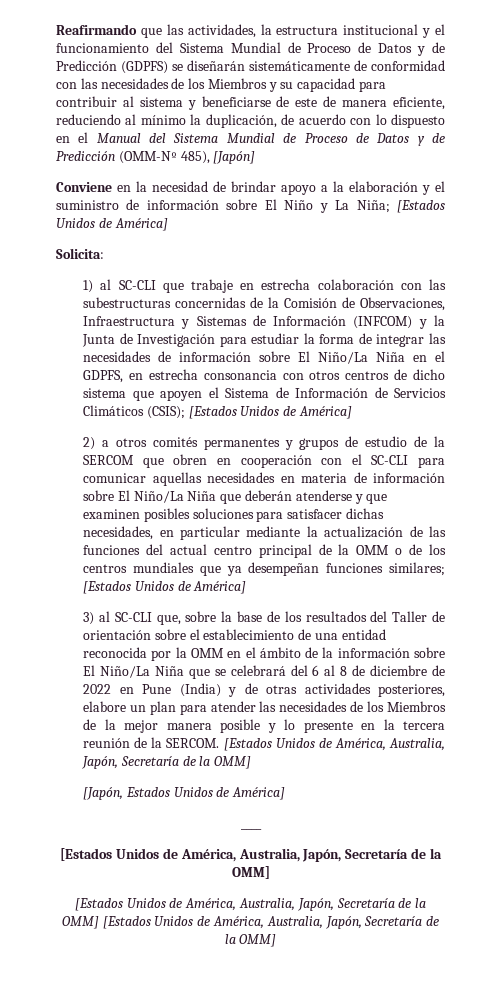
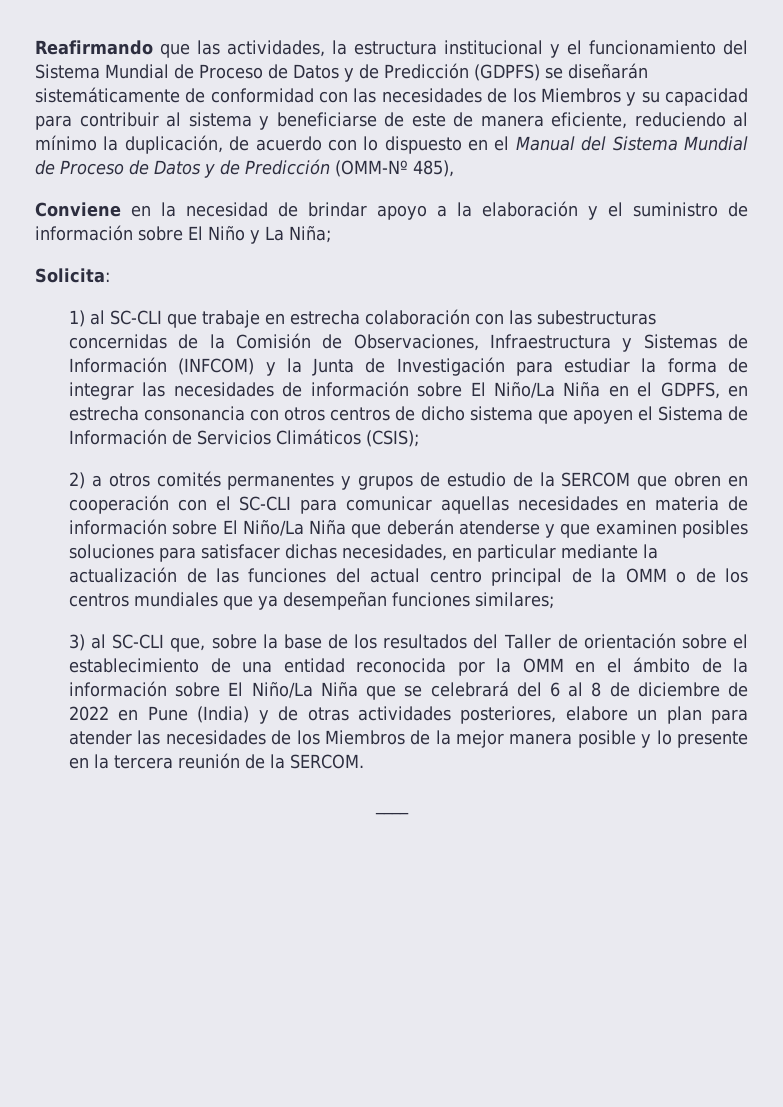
- Reafirmando que las actividades, la estructura institucional y el funcionamiento del Sistema Mundial de Proceso de Datos y de Predicción (GDPFS) se diseñarán sistemáticamente de conformidad con las necesidades de los Miembros y su capacidad para contribuir al sistema y beneficiarse de este de manera eficiente, reduciendo al mínimo la duplicación, de acuerdo con lo dispuesto en el Manual del Sistema Mundial de Proceso de Datos y de Predicción (OMM-Nº 485), [Japón]
+ Reafirmando que las actividades, la estructura institucional y el funcionamiento del Sistema Mundial de Proceso de Datos y de Predicción (GDPFS) se diseñarán sistemáticamente de conformidad con las necesidades de los Miembros y su capacidad para contribuir al sistema y beneficiarse de este de manera eficiente, reduciendo al mínimo la duplicación, de acuerdo con lo dispuesto en el Manual del Sistema Mundial de Proceso de Datos y de Predicción (OMM-Nº 485),
- Conviene en la necesidad de brindar apoyo a la elaboración y el suministro de información sobre El Niño y La Niña; [Estados Unidos de América]
+ Conviene en la necesidad de brindar apoyo a la elaboración y el suministro de información sobre El Niño y La Niña;
- 1) al SC-CLI que trabaje en estrecha colaboración con las subestructuras concernidas de la Comisión de Observaciones, Infraestructura y Sistemas de Información (INFCOM) y la Junta de Investigación para estudiar la forma de integrar las necesidades de información sobre El Niño/La Niña en el GDPFS, en estrecha consonancia con otros centros de dicho sistema que apoyen el Sistema de Información de Servicios Climáticos (CSIS); [Estados Unidos de América]
+ 1) al SC-CLI que trabaje en estrecha colaboración con las subestructuras concernidas de la Comisión de Observaciones, Infraestructura y Sistemas de Información (INFCOM) y la Junta de Investigación para estudiar la forma de integrar las necesidades de información sobre El Niño/La Niña en el GDPFS, en estrecha consonancia con otros centros de dicho sistema que apoyen el Sistema de Información de Servicios Climáticos (CSIS);
- 2) a otros comités permanentes y grupos de estudio de la SERCOM que obren en cooperación con el SC-CLI para comunicar aquellas necesidades en materia de información sobre El Niño/La Niña que deberán atenderse y que examinen posibles soluciones para satisfacer dichas necesidades, en particular mediante la actualización de las funciones del actual centro principal de la OMM o de los centros mundiales que ya desempeñan funciones similares; [Estados Unidos de América]
+ 2) a otros comités permanentes y grupos de estudio de la SERCOM que obren en cooperación con el SC-CLI para comunicar aquellas necesidades en materia de información sobre El Niño/La Niña que deberán atenderse y que examinen posibles soluciones para satisfacer dichas necesidades, en particular mediante la actualización de las funciones del actual centro principal de la OMM o de los centros mundiales que ya desempeñan funciones similares;
- 3) al SC-CLI que, sobre la base de los resultados del Taller de orientación sobre el establecimiento de una entidad reconocida por la OMM en el ámbito de la información sobre El Niño/La Niña que se celebrará del 6 al 8 de diciembre de 2022 en Pune (India) y de otras actividades posteriores, elabore un plan para atender las necesidades de los Miembros de la mejor manera posible y lo presente en la tercera reunión de la SERCOM. [Estados Unidos de América, Australia, Japón, Secretaría de la OMM]
- [Japón, Estados Unidos de América]
+ 3) al SC-CLI que, sobre la base de los resultados del Taller de orientación sobre el establecimiento de una entidad reconocida por la OMM en el ámbito de la información sobre El Niño/La Niña que se celebrará del 6 al 8 de diciembre de 2022 en Pune (India) y de otras actividades posteriores, elabore un plan para atender las necesidades de los Miembros de la mejor manera posible y lo presente en la tercera reunión de la SERCOM.
  ____
- [Estados Unidos de América, Australia, Japón, Secretaría de la OMM]
- [Estados Unidos de América, Australia, Japón, Secretaría de la OMM] [Estados Unidos de América, Australia, Japón, Secretaría de la OMM]

